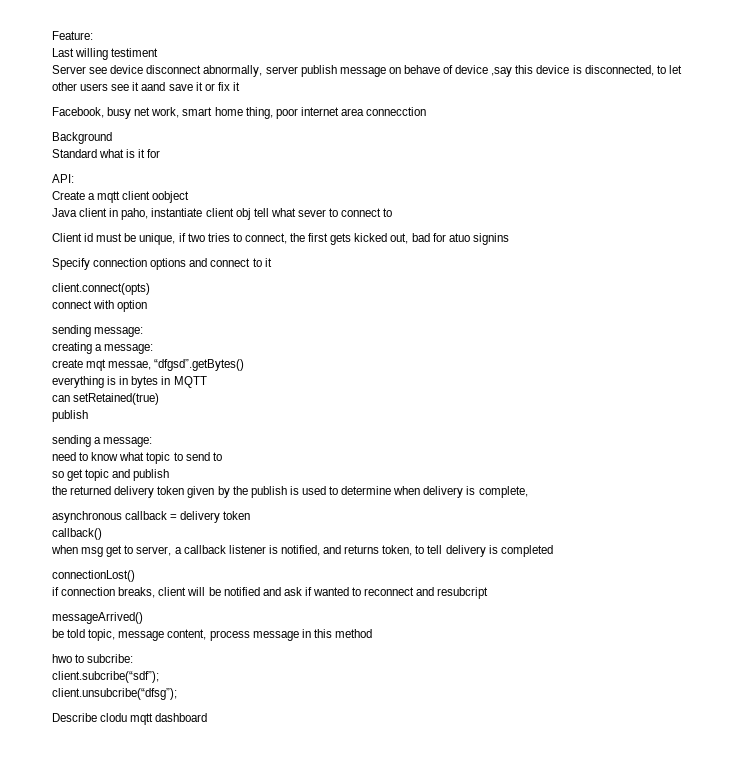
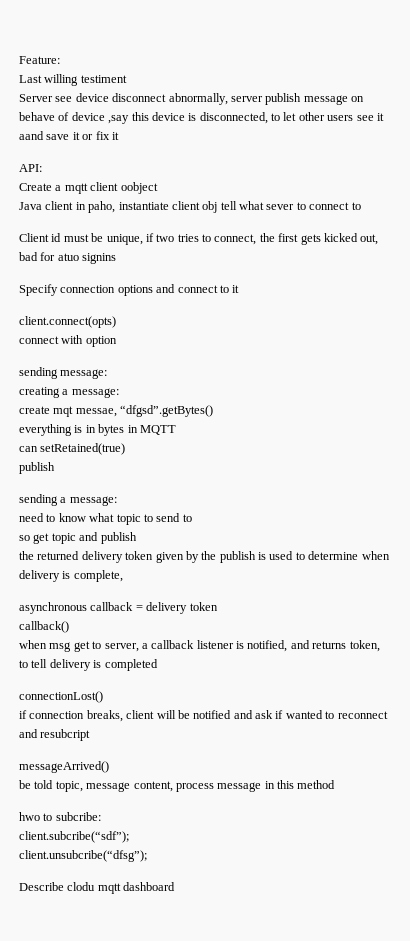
- Facebook, busy net work, smart home thing, poor internet area connecction
- Background
- Standard what is it for

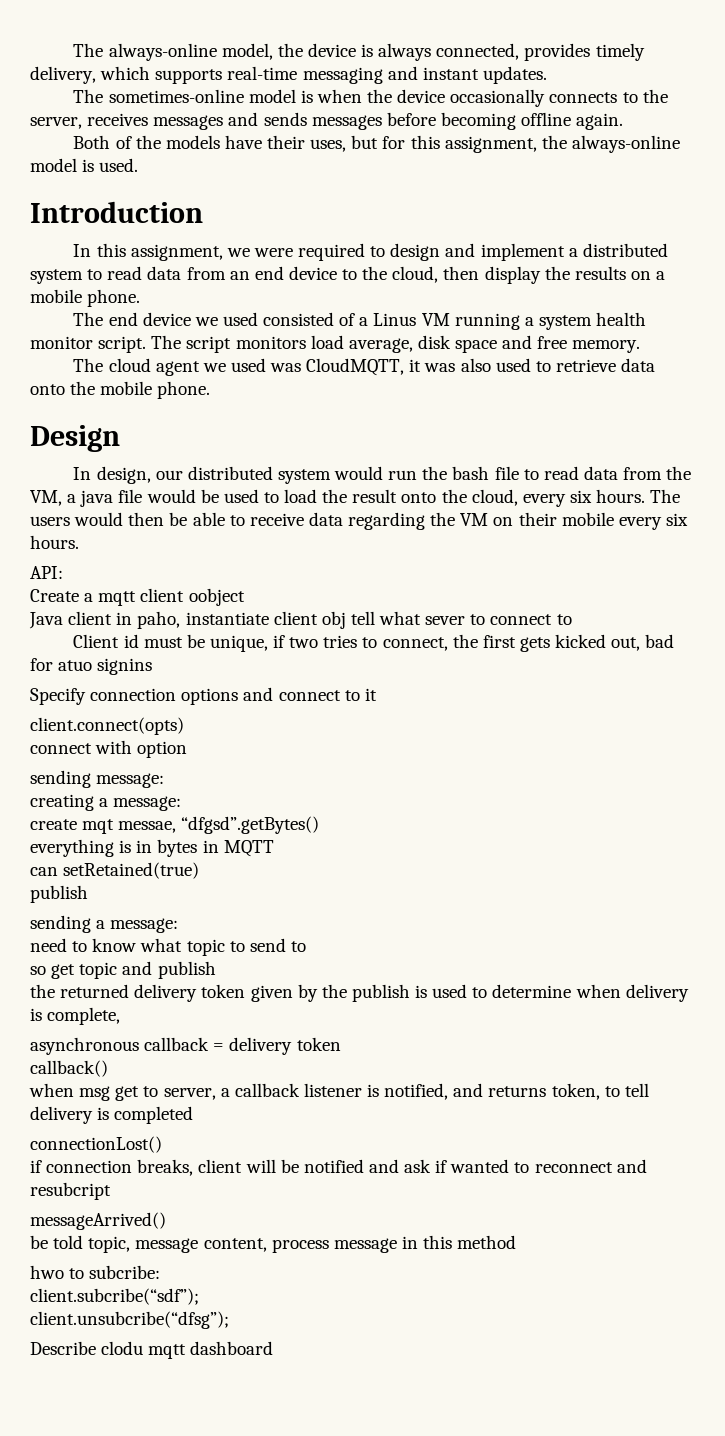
- Feature:
- Last willing testiment
- Server see device disconnect abnormally, server publish message on behave of device ,say this device is disconnected, to let other users see it aand save it or fix it
+ The always-online model, the device is always connected, provides timely delivery, which supports real-time messaging and instant updates.
+ The sometimes-online model is when the device occasionally connects to the server, receives messages and sends messages before becoming offline again.
+ Both of the models have their uses, but for this assignment, the always-online model is used.
+ Introduction
+ In this assignment, we were required to design and implement a distributed system to read data from an end device to the cloud, then display the results on a mobile phone.
+ The end device we used consisted of a Linus VM running a system health monitor script. The script monitors load average, disk space and free memory.
+ The cloud agent we used was CloudMQTT, it was also used to retrieve data onto the mobile phone.
+ Design
+ In design, our distributed system would run the bash file to read data from the VM, a java file would be used to load the result onto the cloud, every six hours. The users would then be able to receive data regarding the VM on their mobile every six hours.

